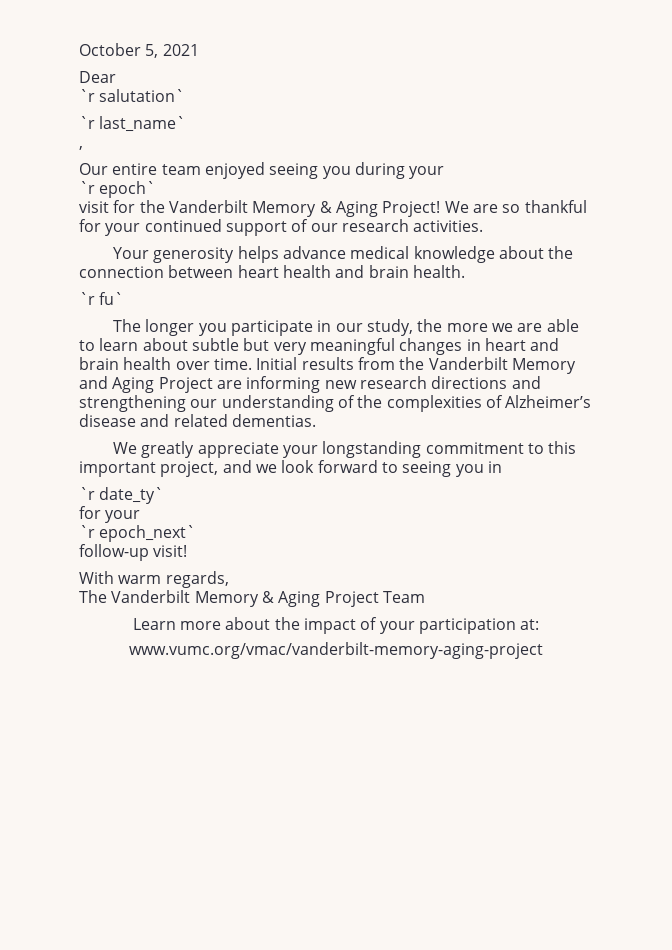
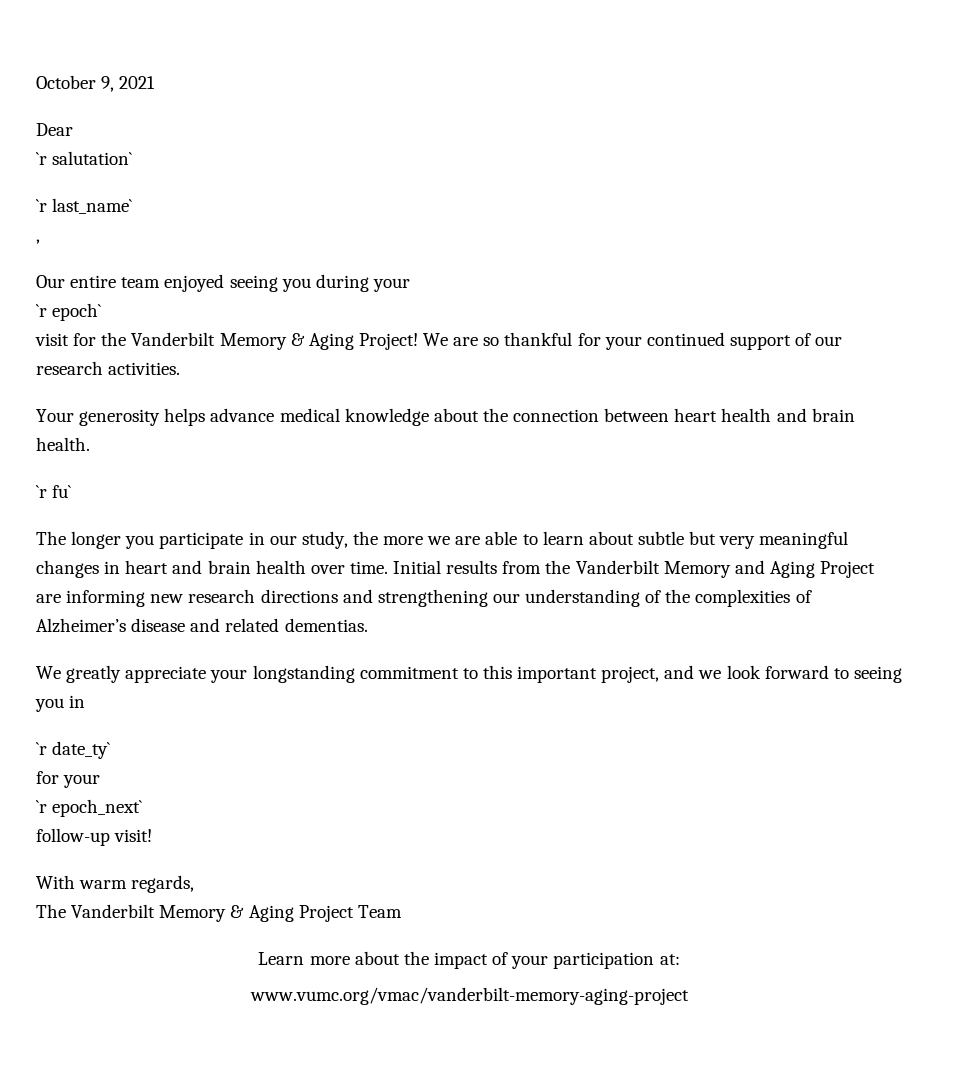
- October 5, 2021
+ October 9, 2021

